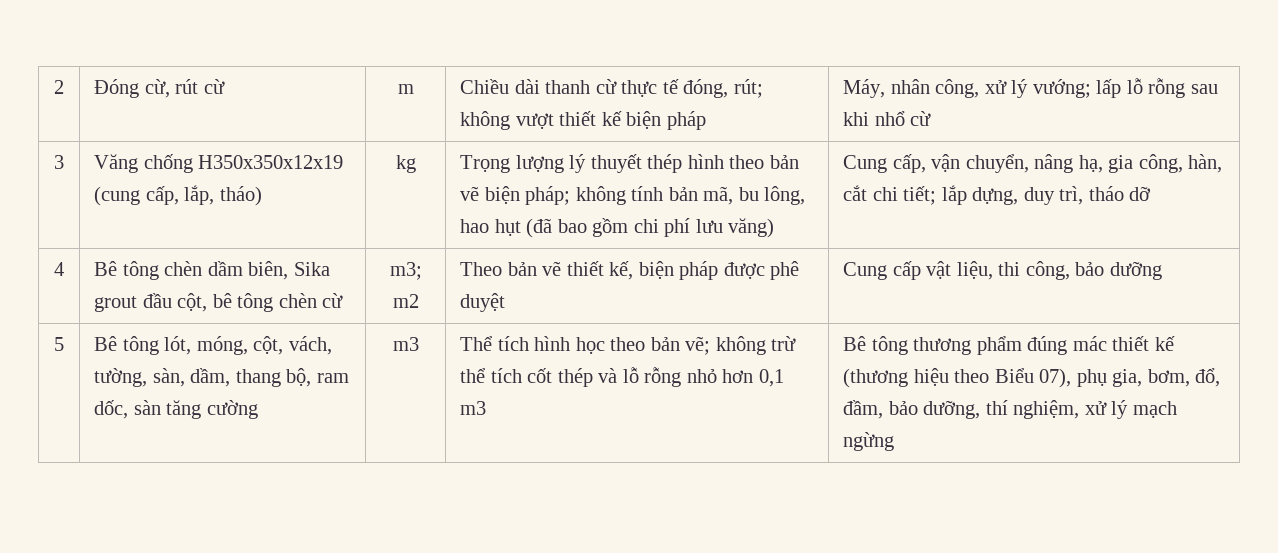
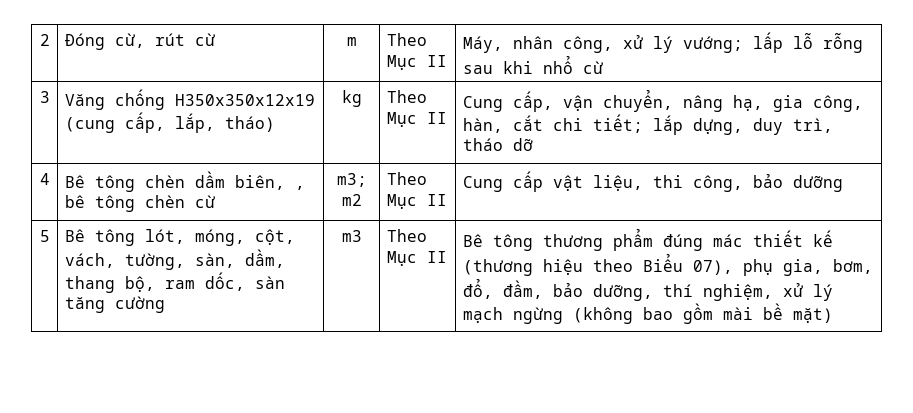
- 2 | Đóng cừ, rút cừ | m | Chiều dài thanh cừ thực tế đóng, rút; không vượt thiết kế biện pháp | Máy, nhân công, xử lý vướng; lấp lỗ rỗng sau khi nhổ cừ
+ 2 | Đóng cừ, rút cừ | m | Theo Mục II | Máy, nhân công, xử lý vướng; lấp lỗ rỗng sau khi nhổ cừ
- kg | Trọng lượng lý thuyết thép hình theo bản vẽ biện pháp; không tính bản mã, bu lông, hao hụt (đã bao gồm chi phí lưu văng)
+ kg | Theo Mục II
- 4 | Bê tông chèn dầm biên, Sika grout đầu cột, bê tông chèn cừ | m3; m2 | Theo bản vẽ thiết kế, biện pháp được phê duyệt | Cung cấp vật liệu, thi công, bảo dưỡng
+ 4 | Bê tông chèn dầm biên, , bê tông chèn cừ | m3; m2 | Theo Mục II | Cung cấp vật liệu, thi công, bảo dưỡng
- m3 | Thể tích hình học theo bản vẽ; không trừ thể tích cốt thép và lỗ rỗng nhỏ hơn 0,1 m3
+ m3 | Theo Mục II
- Bê tông thương phẩm đúng mác thiết kế (thương hiệu theo Biểu 07), phụ gia, bơm, đổ, đầm, bảo dưỡng, thí nghiệm, xử lý mạch ngừng
+ Bê tông thương phẩm đúng mác thiết kế (thương hiệu theo Biểu 07), phụ gia, bơm, đổ, đầm, bảo dưỡng, thí nghiệm, xử lý mạch ngừng (không bao gồm mài bề mặt)

